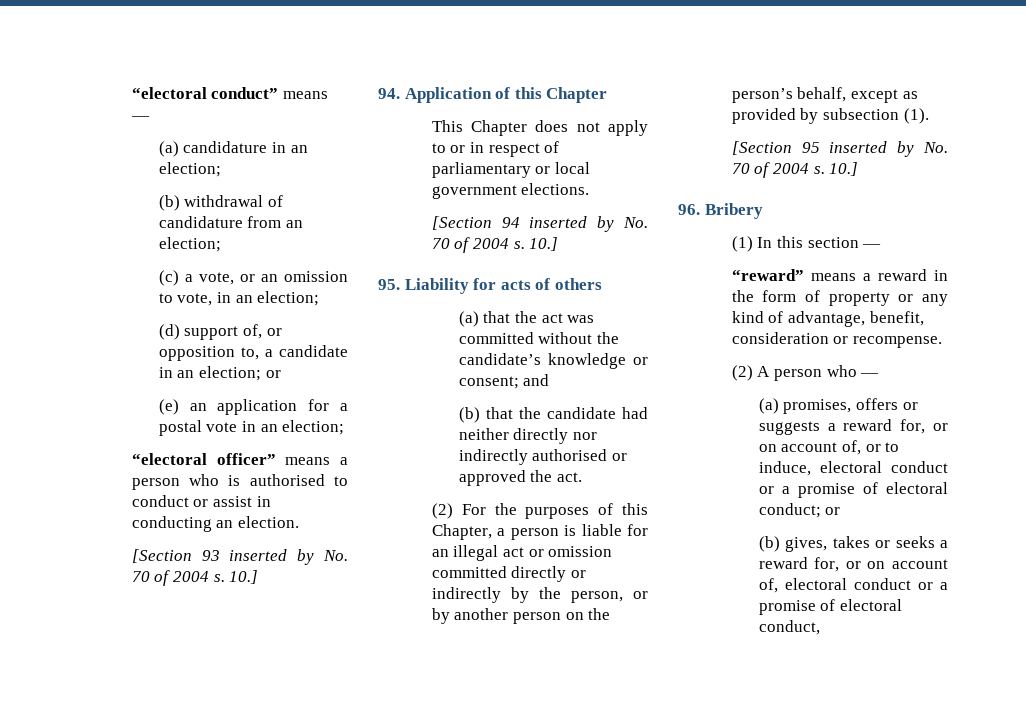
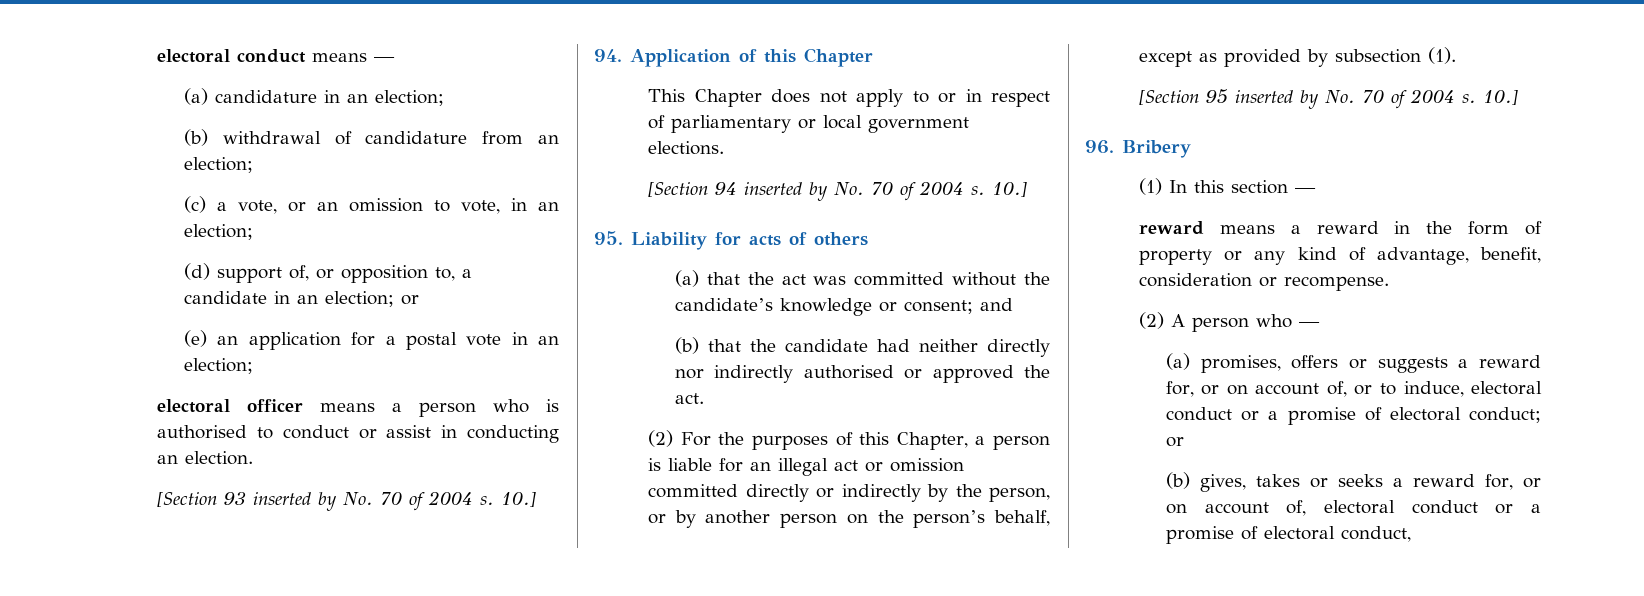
- “electoral conduct” means —
+ electoral conduct means —
- “electoral officer” means a person who is authorised to conduct or assist in conducting an election.
+ electoral officer means a person who is authorised to conduct or assist in conducting an election.
- “reward” means a reward in the form of property or any kind of advantage, benefit, consideration or recompense.
+ reward means a reward in the form of property or any kind of advantage, benefit, consideration or recompense.

